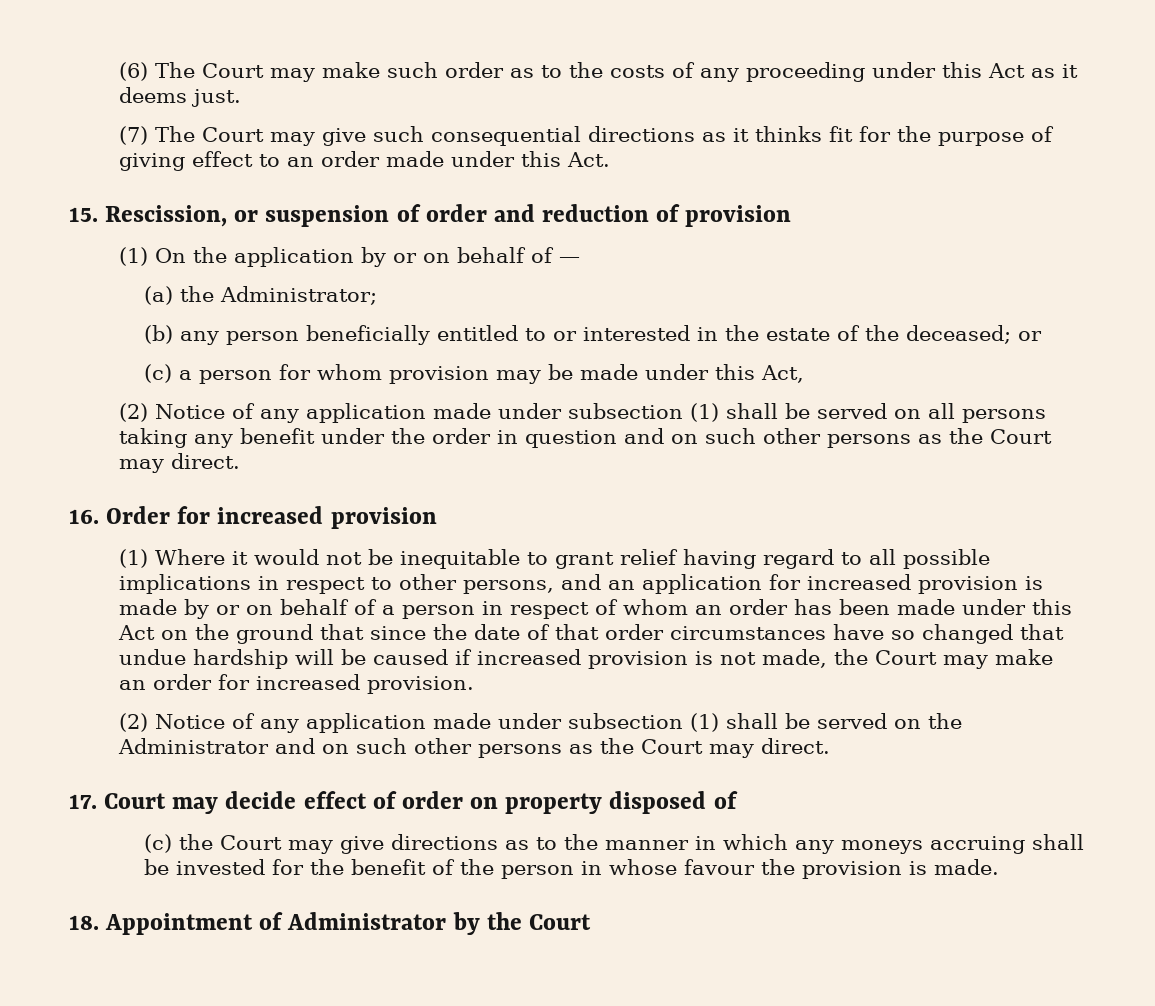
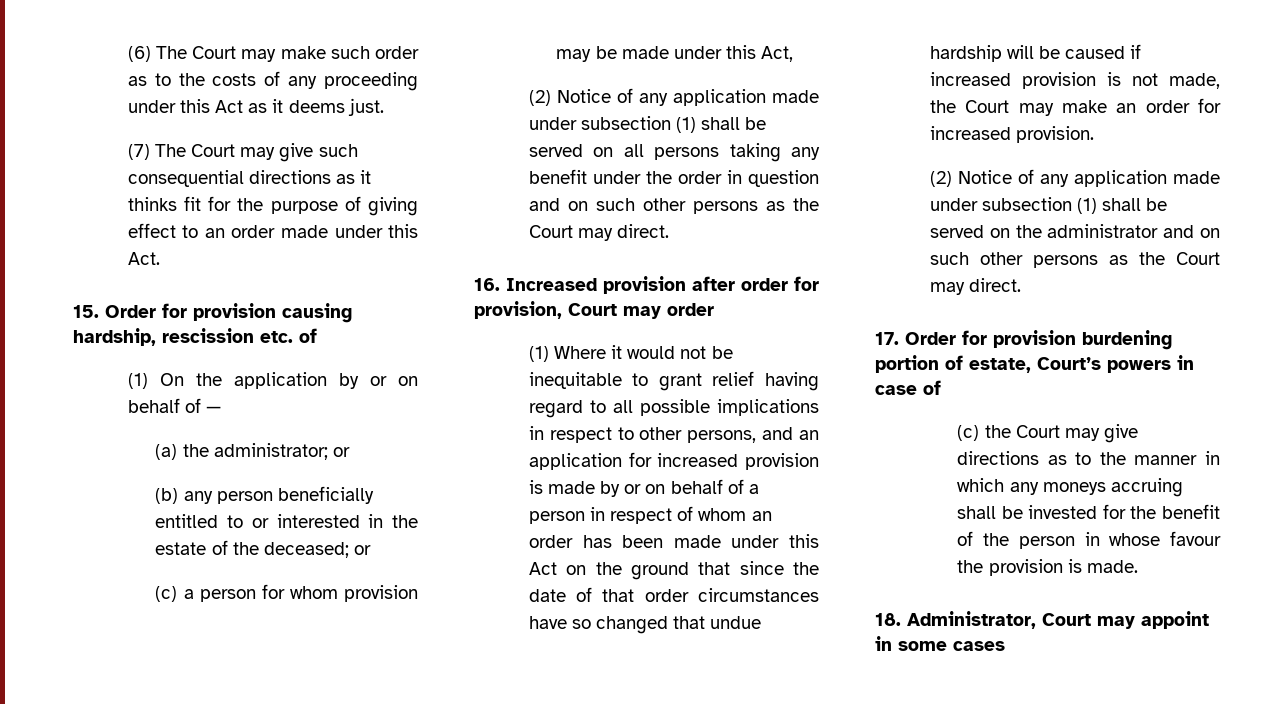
- 15. Rescission, or suspension of order and reduction of provision
+ 15. Order for provision causing hardship, rescission etc. of
- (a) the Administrator;
+ (a) the administrator; or
- 16. Order for increased provision
+ 16. Increased provision after order for provision, Court may order
- (2) Notice of any application made under subsection (1) shall be served on the Administrator and on such other persons as the Court may direct.
+ (2) Notice of any application made under subsection (1) shall be served on the administrator and on such other persons as the Court may direct.
- 17. Court may decide effect of order on property disposed of
+ 17. Order for provision burdening portion of estate, Court’s powers in case of
- 18. Appointment of Administrator by the Court
+ 18. Administrator, Court may appoint in some cases

